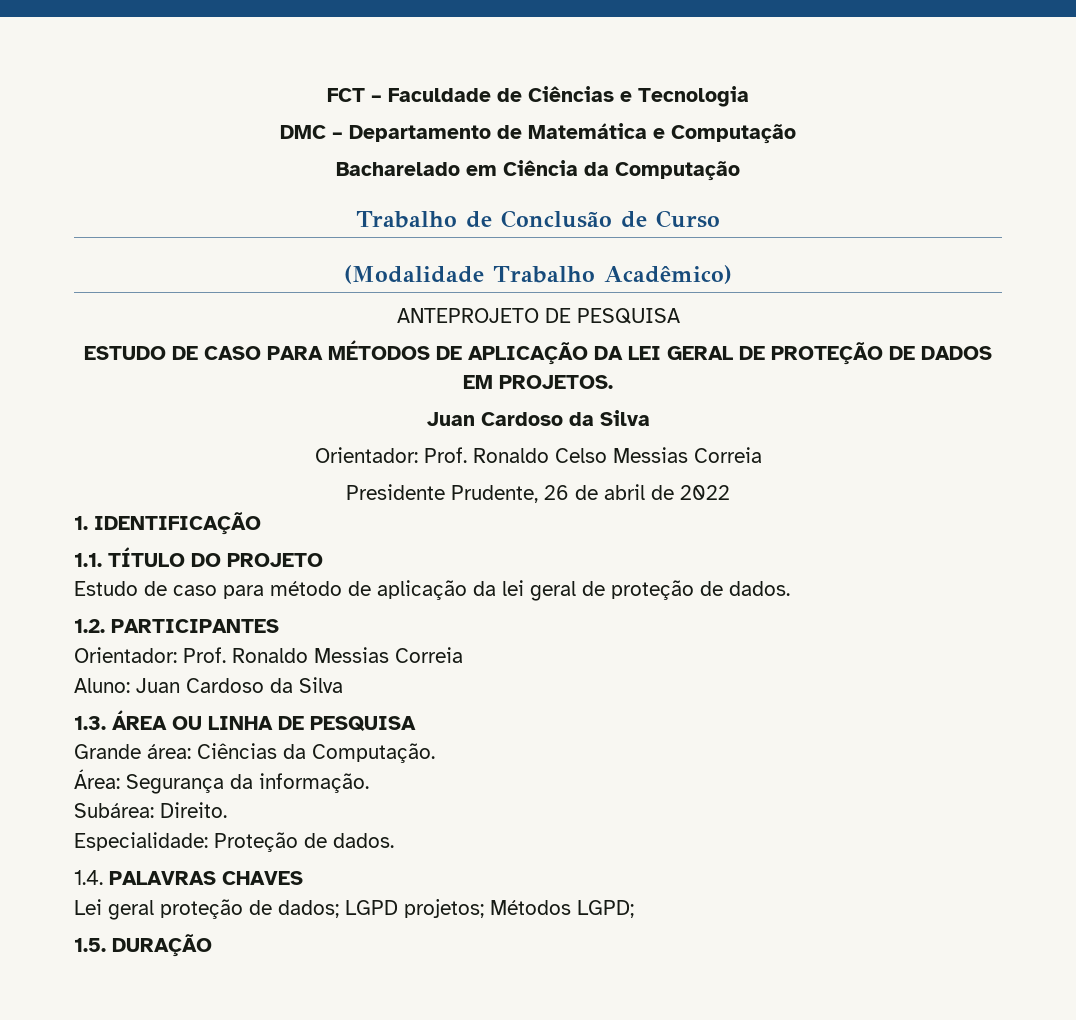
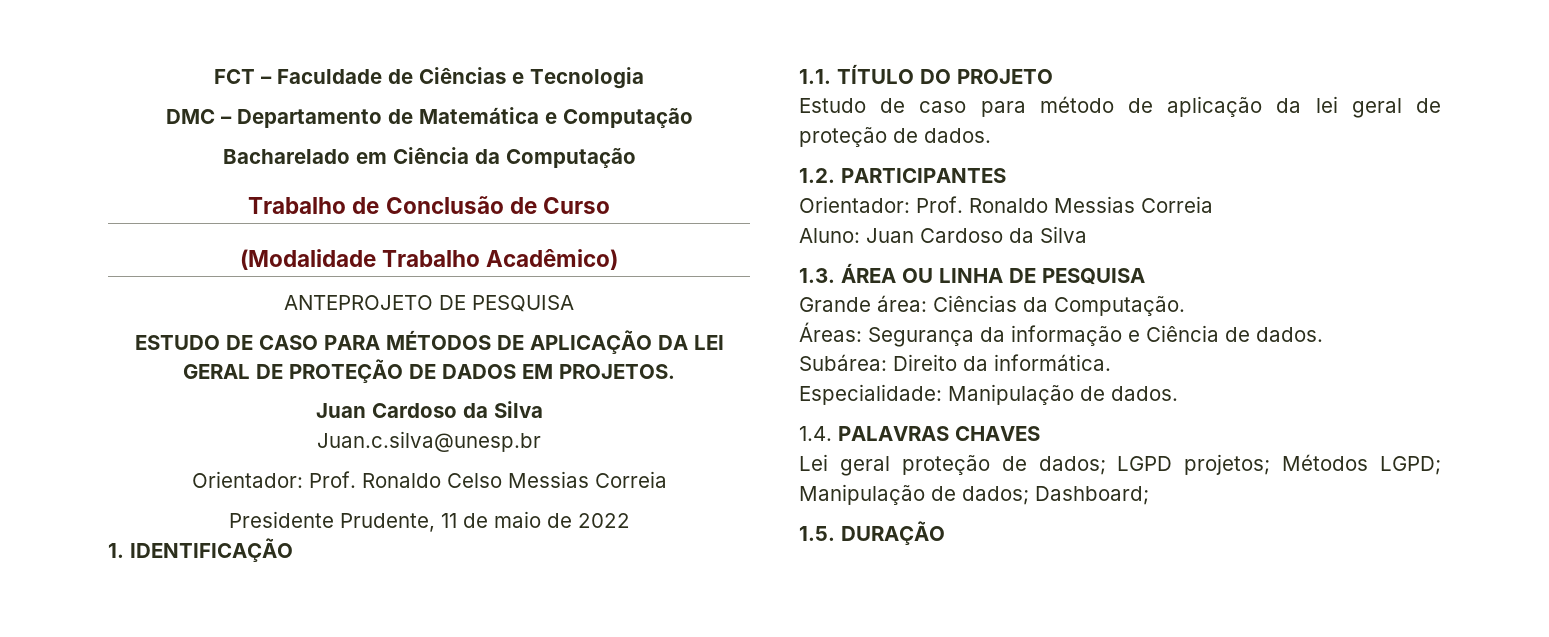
+ Juan.c.silva@unesp.br
- Presidente Prudente, 26 de abril de 2022
+ Presidente Prudente, 11 de maio de 2022
- Área: Segurança da informação.
- Subárea: Direito.
+ Áreas: Segurança da informação e Ciência de dados.
+ Subárea: Direito da informática.
- Especialidade: Proteção de dados.
+ Especialidade: Manipulação de dados.
- Lei geral proteção de dados; LGPD projetos; Métodos LGPD;
+ Lei geral proteção de dados; LGPD projetos; Métodos LGPD; Manipulação de dados; Dashboard;

